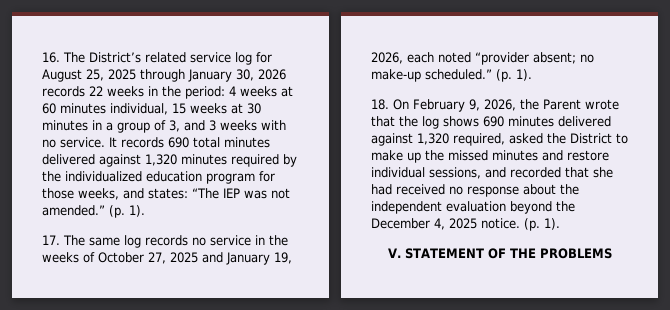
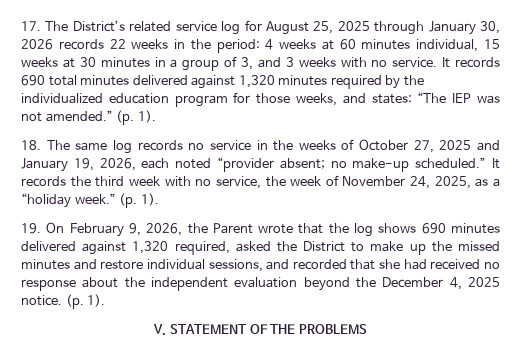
- 16. The District’s related service log for August 25, 2025 through January 30, 2026 records 22 weeks in the period: 4 weeks at 60 minutes individual, 15 weeks at 30 minutes in a group of 3, and 3 weeks with no service.
+ 17. The District’s related service log for August 25, 2025 through January 30, 2026 records 22 weeks in the period: 4 weeks at 60 minutes individual, 15 weeks at 30 minutes in a group of 3, and 3 weeks with no service.
- 17. The same log records no service in the weeks of October 27, 2025 and January 19, 2026, each noted “provider absent; no make-up scheduled.” (p. 1).
- 18. On February 9, 2026, the Parent wrote that the log shows 690 minutes delivered against 1,320 required, asked the District to make up the missed minutes and restore individual sessions, and recorded that she had received no response about the independent evaluation beyond the December 4, 2025 notice.
+ 18. The same log records no service in the weeks of October 27, 2025 and January 19, 2026, each noted “provider absent; no make-up scheduled.” It records the third week with no service, the week of November 24, 2025, as a “holiday week.” (p. 1).
+ 19. On February 9, 2026, the Parent wrote that the log shows 690 minutes delivered against 1,320 required, asked the District to make up the missed minutes and restore individual sessions, and recorded that she had received no response about the independent evaluation beyond the December 4, 2025 notice.

